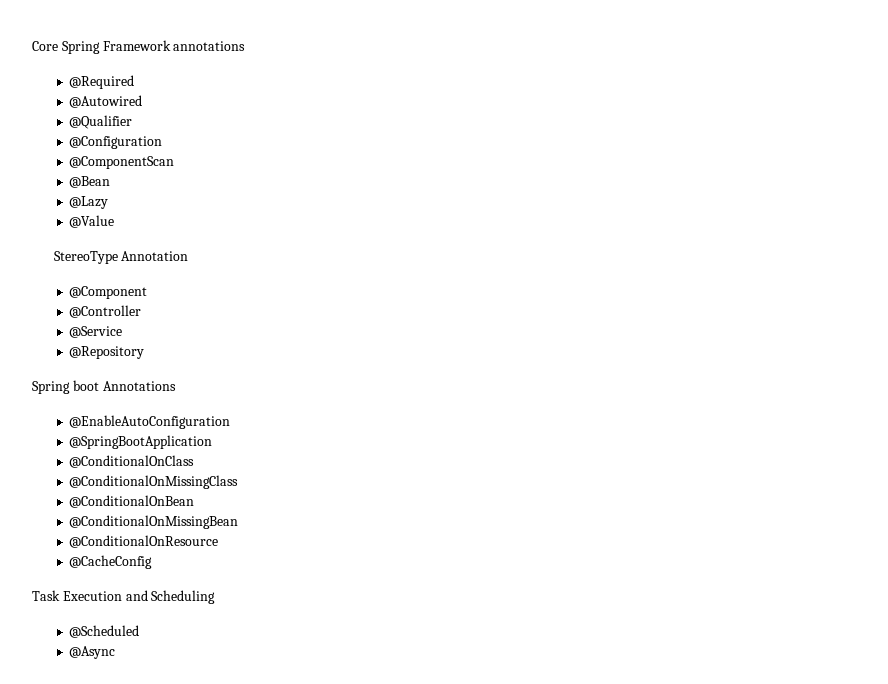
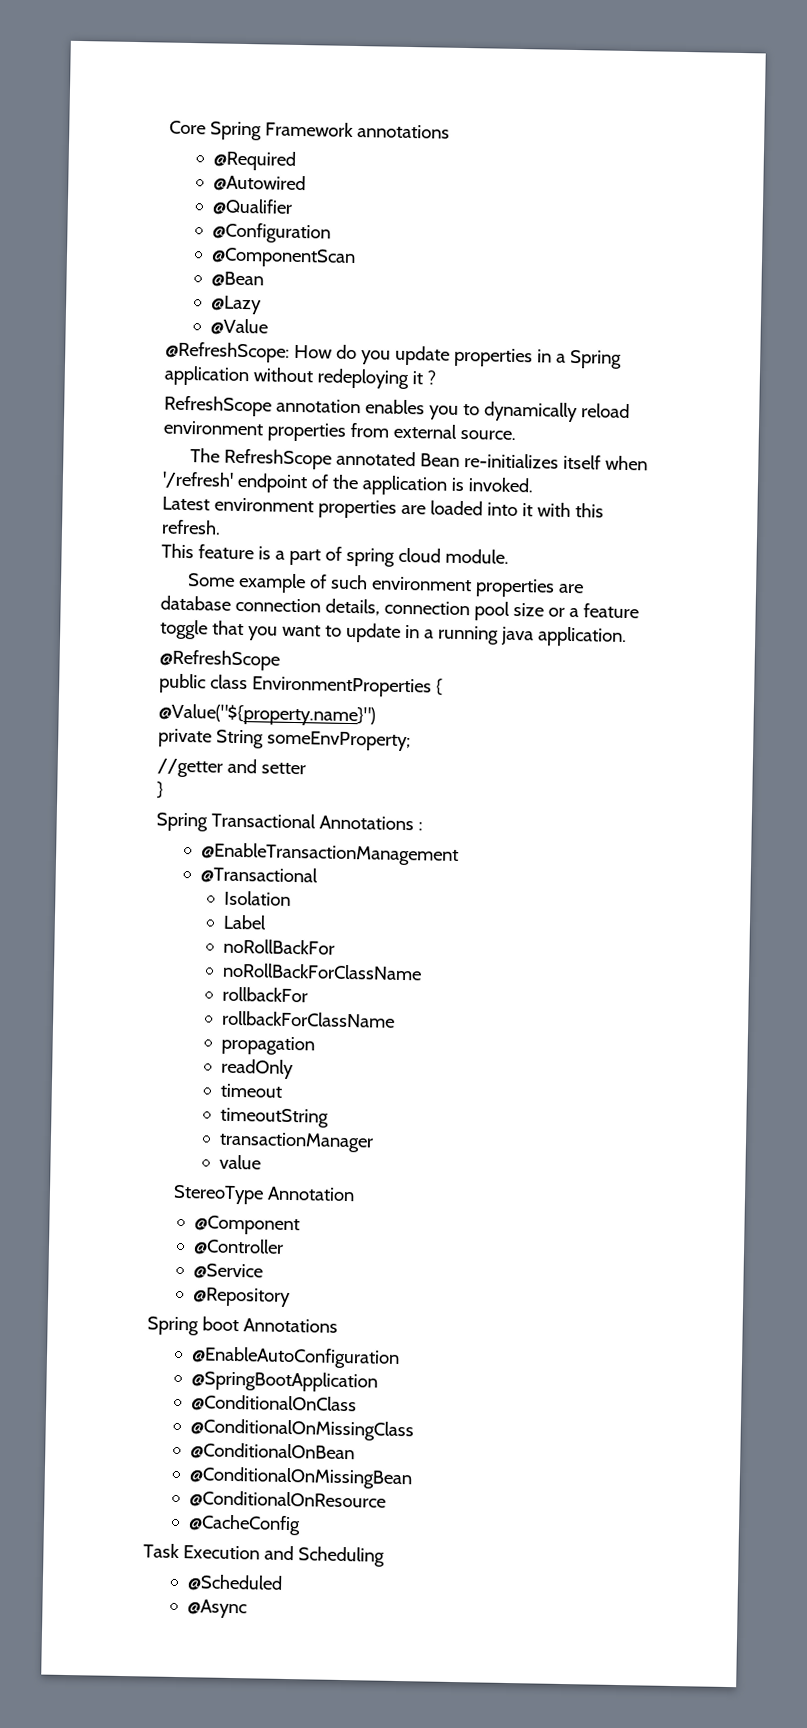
+ @RefreshScope: How do you update properties in a Spring application without redeploying it ?
+ RefreshScope annotation enables you to dynamically reload environment properties from external source.
+ The RefreshScope annotated Bean re-initializes itself when '/refresh' endpoint of the application is invoked.
+ Latest environment properties are loaded into it with this refresh.
+ This feature is a part of spring cloud module.
+ Some example of such environment properties are database connection details, connection pool size or a feature toggle that you want to update in a running java application.
+ @RefreshScope
+ public class EnvironmentProperties {
+ @Value("${property.name}")
+ private String someEnvProperty;
+ //getter and setter
+ }
+ Spring Transactional Annotations :
+ @EnableTransactionManagement
+ @Transactional
+ Isolation
+ Label
+ noRollBackFor
+ noRollBackForClassName
+ rollbackFor
+ rollbackForClassName
+ propagation
+ readOnly
+ timeout
+ timeoutString
+ transactionManager
+ value

